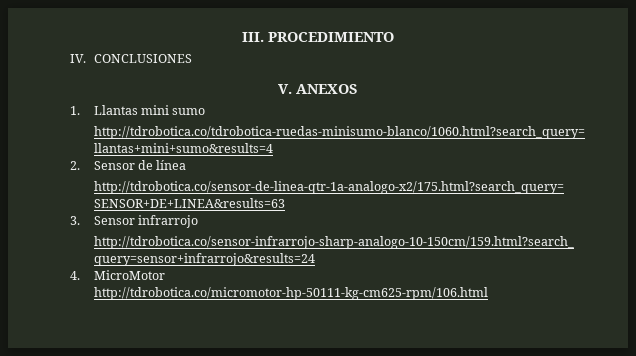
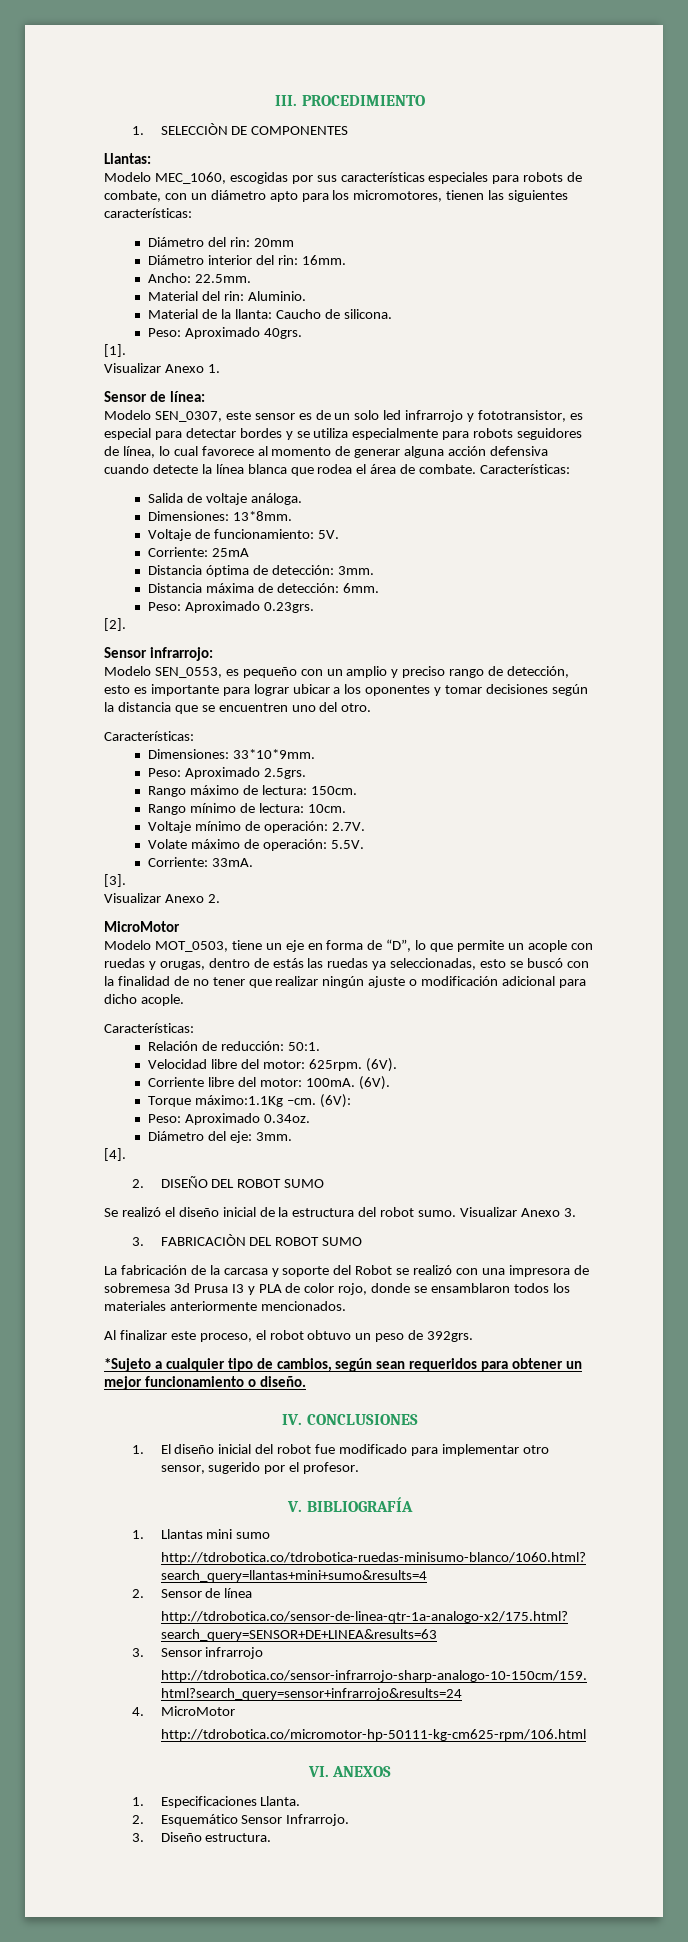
+ 1. SELECCIÒN DE COMPONENTES
+ Llantas:
+ Modelo MEC_1060, escogidas por sus características especiales para robots de combate, con un diámetro apto para los micromotores, tienen las siguientes características:
+ Diámetro del rin: 20mm
+ Diámetro interior del rin: 16mm.
+ Ancho: 22.5mm.
+ Material del rin: Aluminio.
+ Material de la llanta: Caucho de silicona.
+ Peso: Aproximado 40grs.
+ [1].
+ Visualizar Anexo 1.
+ Sensor de línea:
+ Modelo SEN_0307, este sensor es de un solo led infrarrojo y fototransistor, es especial para detectar bordes y se utiliza especialmente para robots seguidores de línea, lo cual favorece al momento de generar alguna acción defensiva cuando detecte la línea blanca que rodea el área de combate. Características:
+ Salida de voltaje análoga.
+ Dimensiones: 13*8mm.
+ Voltaje de funcionamiento: 5V.
+ Corriente: 25mA
+ Distancia óptima de detección: 3mm.
+ Distancia máxima de detección: 6mm.
+ Peso: Aproximado 0.23grs.
+ [2].
+ Sensor infrarrojo:
+ Modelo SEN_0553, es pequeño con un amplio y preciso rango de detección, esto es importante para lograr ubicar a los oponentes y tomar decisiones según la distancia que se encuentren uno del otro.
+ Características:
+ Dimensiones: 33*10*9mm.
+ Peso: Aproximado 2.5grs.
+ Rango máximo de lectura: 150cm.
+ Rango mínimo de lectura: 10cm.
+ Voltaje mínimo de operación: 2.7V.
+ Volate máximo de operación: 5.5V.
+ Corriente: 33mA.
+ [3].
+ Visualizar Anexo 2.
+ MicroMotor
+ Modelo MOT_0503, tiene un eje en forma de “D”, lo que permite un acople con ruedas y orugas, dentro de estás las ruedas ya seleccionadas, esto se buscó con la finalidad de no tener que realizar ningún ajuste o modificación adicional para dicho acople.
+ Características:
+ Relación de reducción: 50:1.
+ Velocidad libre del motor: 625rpm. (6V).
+ Corriente libre del motor: 100mA. (6V).
+ Torque máximo:1.1Kg –cm. (6V):
+ Peso: Aproximado 0.34oz.
+ Diámetro del eje: 3mm.
+ [4].
+ 2. DISEÑO DEL ROBOT SUMO
+ Se realizó el diseño inicial de la estructura del robot sumo. Visualizar Anexo 3.
+ 3. FABRICACIÒN DEL ROBOT SUMO
+ La fabricación de la carcasa y soporte del Robot se realizó con una impresora de sobremesa 3d Prusa I3 y PLA de color rojo, donde se ensamblaron todos los materiales anteriormente mencionados.
+ Al finalizar este proceso, el robot obtuvo un peso de 392grs.
+ *Sujeto a cualquier tipo de cambios, según sean requeridos para obtener un mejor funcionamiento o diseño.
  IV. CONCLUSIONES
- V. ANEXOS
+ 1. El diseño inicial del robot fue modificado para implementar otro sensor, sugerido por el profesor.
+ V. BIBLIOGRAFÍA
+ VI. ANEXOS
+ 1. Especificaciones Llanta.
+ 2. Esquemático Sensor Infrarrojo.
+ 3. Diseño estructura.

